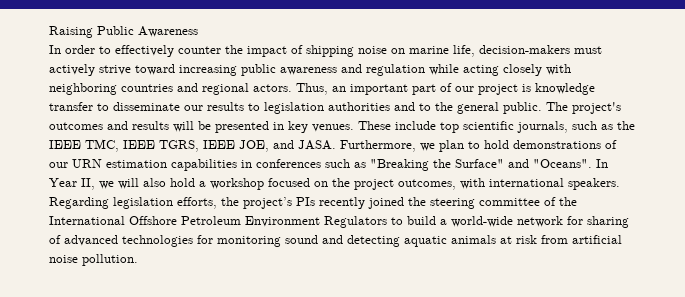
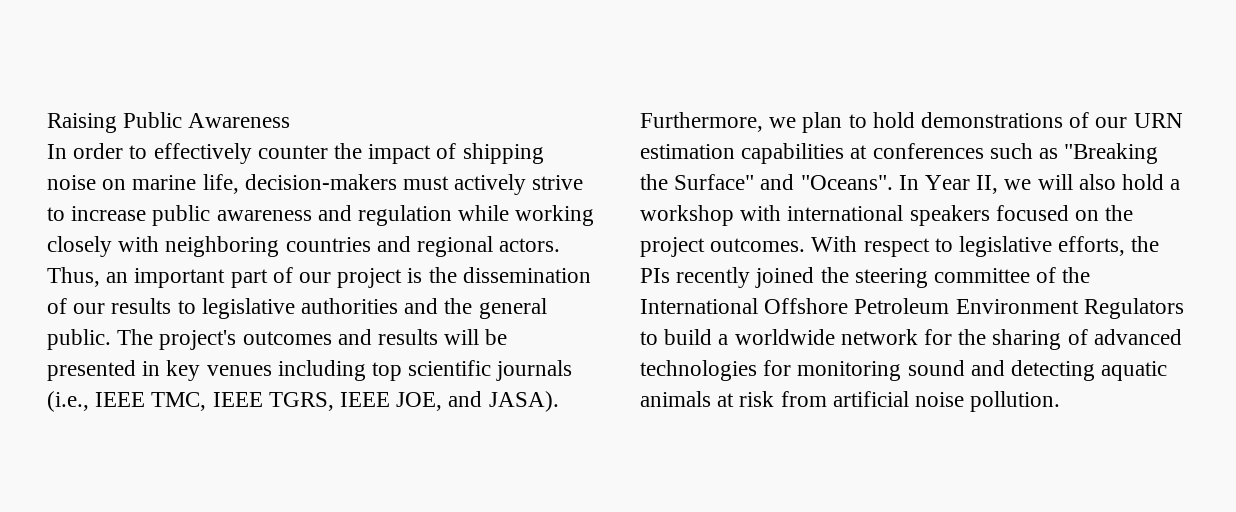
- In order to effectively counter the impact of shipping noise on marine life, decision-makers must actively strive toward increasing public awareness and regulation while acting closely with neighboring countries and regional actors.
+ In order to effectively counter the impact of shipping noise on marine life, decision-makers must actively strive to increase public awareness and regulation while working closely with neighboring countries and regional actors.
- Thus, an important part of our project is knowledge transfer to disseminate our results to legislation authorities and to the general public.
+ Thus, an important part of our project is the dissemination of our results to legislative authorities and the general public.
- The project's outcomes and results will be presented in key venues. These include top scientific journals, such as the IEEE TMC, IEEE TGRS, IEEE JOE, and JASA.
+ The project's outcomes and results will be presented in key venues including top scientific journals (i.e., IEEE TMC, IEEE TGRS, IEEE JOE, and JASA).
- Furthermore, we plan to hold demonstrations of our URN estimation capabilities in conferences such as "Breaking the Surface" and "Oceans".
+ Furthermore, we plan to hold demonstrations of our URN estimation capabilities at conferences such as "Breaking the Surface" and "Oceans".
- In Year II, we will also hold a workshop focused on the project outcomes, with international speakers. Regarding legislation efforts, the project’s PIs recently joined the steering committee of the International Offshore Petroleum Environment Regulators to build a world-wide network for sharing of advanced technologies for monitoring sound and detecting aquatic animals at risk from artificial noise pollution.
+ In Year II, we will also hold a workshop with international speakers focused on the project outcomes. With respect to legislative efforts, the PIs recently joined the steering committee of the International Offshore Petroleum Environment Regulators to build a worldwide network for the sharing of advanced technologies for monitoring sound and detecting aquatic animals at risk from artificial noise pollution.

